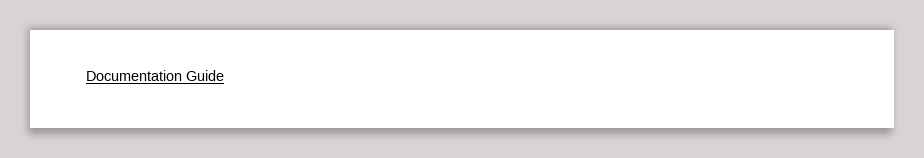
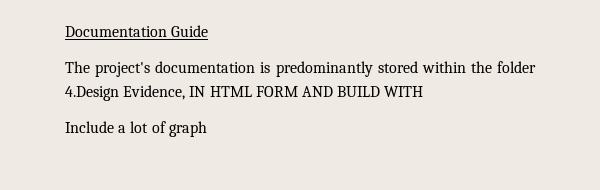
+ The project's documentation is predominantly stored within the folder 4.Design Evidence, IN HTML FORM AND BUILD WITH
+ Include a lot of graph

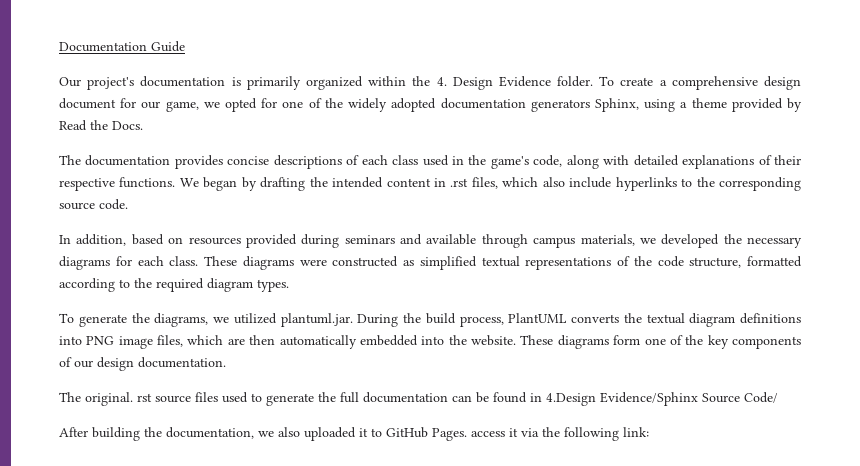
- The project's documentation is predominantly stored within the folder 4.Design Evidence, IN HTML FORM AND BUILD WITH
- Include a lot of graph
+ Our project's documentation is primarily organized within the 4. Design Evidence folder. To create a comprehensive design document for our game, we opted for one of the widely adopted documentation generators Sphinx, using a theme provided by Read the Docs.
+ The documentation provides concise descriptions of each class used in the game's code, along with detailed explanations of their respective functions. We began by drafting the intended content in .rst files, which also include hyperlinks to the corresponding source code.
+ In addition, based on resources provided during seminars and available through campus materials, we developed the necessary diagrams for each class. These diagrams were constructed as simplified textual representations of the code structure, formatted according to the required diagram types.
+ To generate the diagrams, we utilized plantuml.jar. During the build process, PlantUML converts the textual diagram definitions into PNG image files, which are then automatically embedded into the website. These diagrams form one of the key components of our design documentation.
+ The original. rst source files used to generate the full documentation can be found in 4.Design Evidence/Sphinx Source Code/
+ After building the documentation, we also uploaded it to GitHub Pages. access it via the following link:

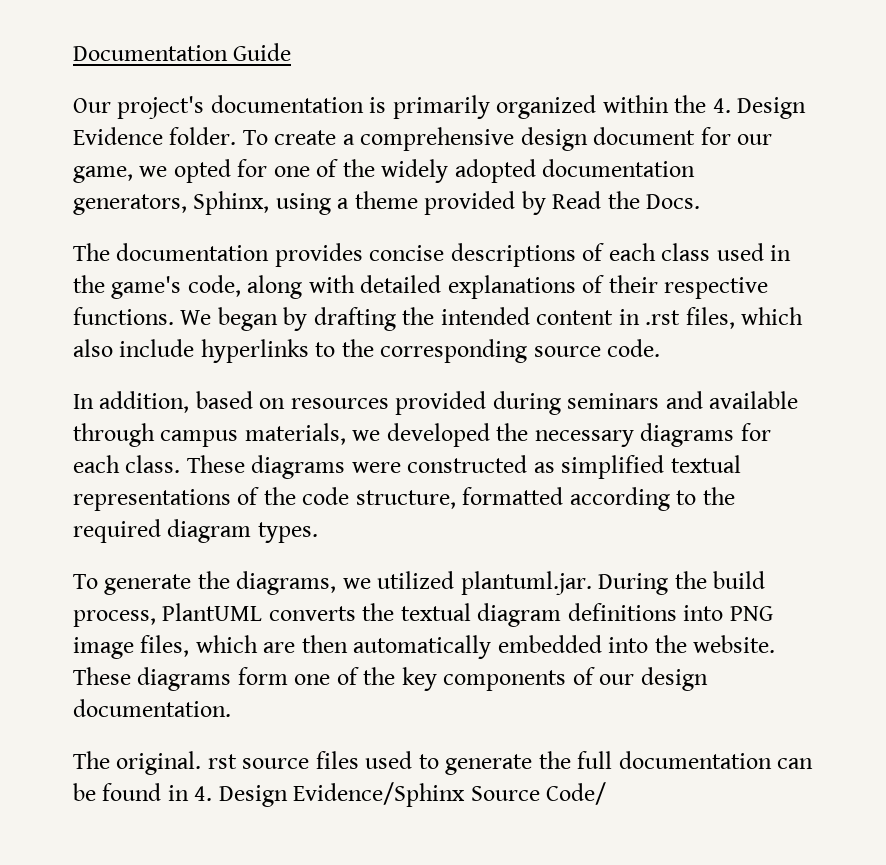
- To create a comprehensive design document for our game, we opted for one of the widely adopted documentation generators Sphinx, using a theme provided by Read the Docs.
+ To create a comprehensive design document for our game, we opted for one of the widely adopted documentation generators, Sphinx, using a theme provided by Read the Docs.
- The original. rst source files used to generate the full documentation can be found in 4.Design Evidence/Sphinx Source Code/
+ The original. rst source files used to generate the full documentation can be found in 4. Design Evidence/Sphinx Source Code/
- After building the documentation, we also uploaded it to GitHub Pages. access it via the following link:

